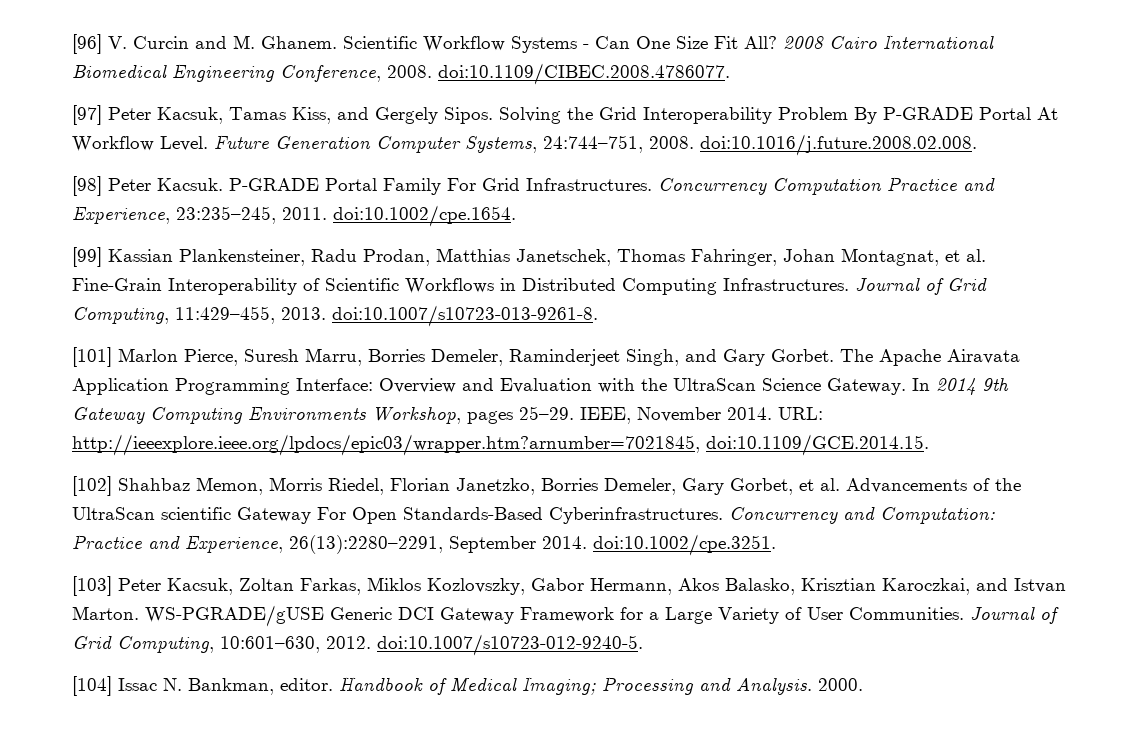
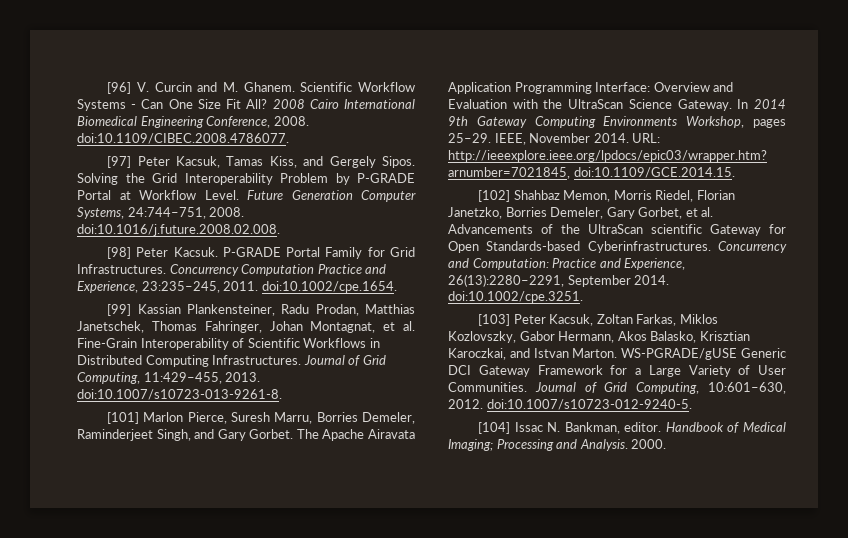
- Solving the Grid Interoperability Problem By P-GRADE Portal At Workflow Level.
+ Solving the Grid Interoperability Problem by P-GRADE Portal at Workflow Level.
- P-GRADE Portal Family For Grid Infrastructures.
+ P-GRADE Portal Family for Grid Infrastructures.
- [102] Shahbaz Memon, Morris Riedel, Florian Janetzko, Borries Demeler, Gary Gorbet, et al. Advancements of the UltraScan scientific Gateway For Open Standards-Based Cyberinfrastructures.
+ [102] Shahbaz Memon, Morris Riedel, Florian Janetzko, Borries Demeler, Gary Gorbet, et al. Advancements of the UltraScan scientific Gateway for Open Standards-based Cyberinfrastructures.

